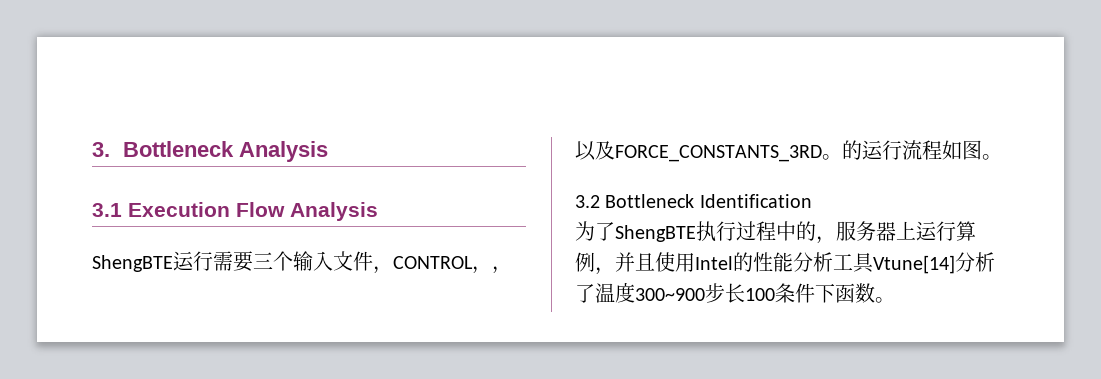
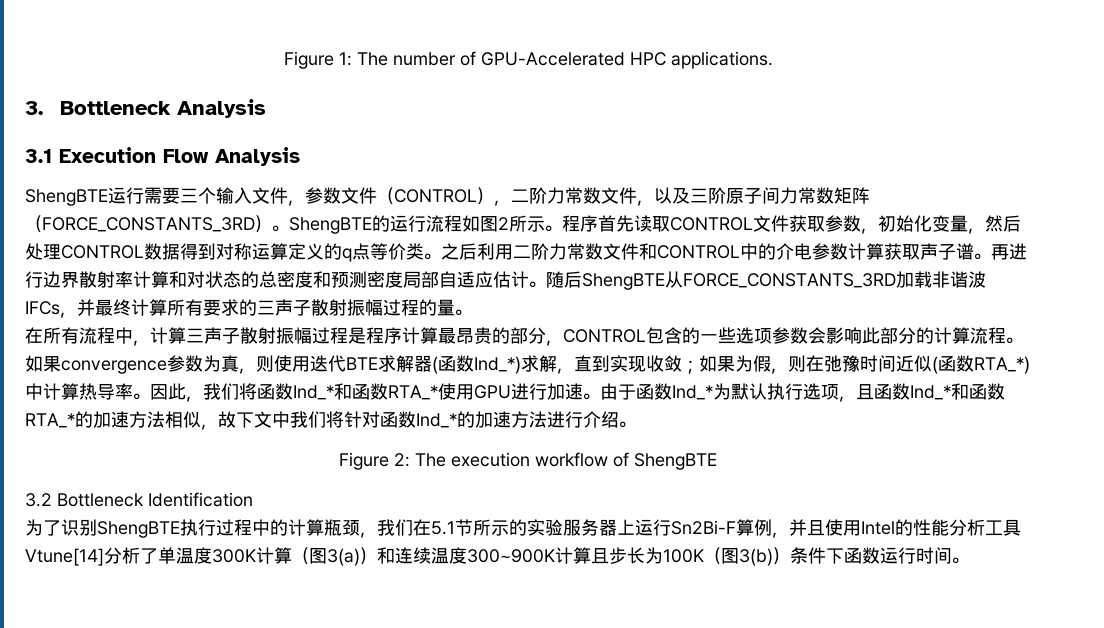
+ Figure 1: The number of GPU-Accelerated HPC applications.
- ShengBTE运行需要三个输入文件，CONTROL，，以及FORCE_CONSTANTS_3RD。的运行流程如图。
+ ShengBTE运行需要三个输入文件，参数文件（CONTROL），二阶力常数文件，以及三阶原子间力常数矩阵（FORCE_CONSTANTS_3RD）。ShengBTE的运行流程如图2所示。程序首先读取CONTROL文件获取参数，初始化变量，然后处理CONTROL数据得到对称运算定义的q点等价类。之后利用二阶力常数文件和CONTROL中的介电参数计算获取声子谱。再进行边界散射率计算和对状态的总密度和预测密度局部自适应估计。随后ShengBTE从FORCE_CONSTANTS_3RD加载非谐波IFCs，并最终计算所有要求的三声子散射振幅过程的量。
+ 在所有流程中，计算三声子散射振幅过程是程序计算最昂贵的部分，CONTROL包含的一些选项参数会影响此部分的计算流程。如果convergence参数为真，则使用迭代BTE求解器(函数Ind_*)求解，直到实现收敛；如果为假，则在弛豫时间近似(函数RTA_*)中计算热导率。因此，我们将函数Ind_*和函数RTA_*使用GPU进行加速。由于函数Ind_*为默认执行选项，且函数Ind_*和函数RTA_*的加速方法相似，故下文中我们将针对函数Ind_*的加速方法进行介绍。
+ Figure 2: The execution workflow of ShengBTE
- 为了ShengBTE执行过程中的，服务器上运行算例，并且使用Intel的性能分析工具Vtune[14]分析了温度300~900步长100条件下函数。
+ 为了识别ShengBTE执行过程中的计算瓶颈，我们在5.1节所示的实验服务器上运行Sn2Bi-F算例，并且使用Intel的性能分析工具Vtune[14]分析了单温度300K计算（图3(a)）和连续温度300~900K计算且步长为100K（图3(b)）条件下函数运行时间。

